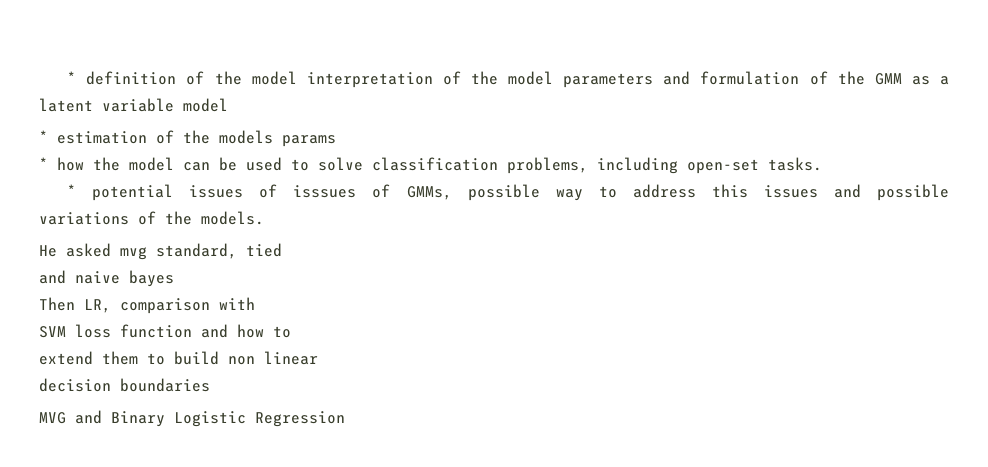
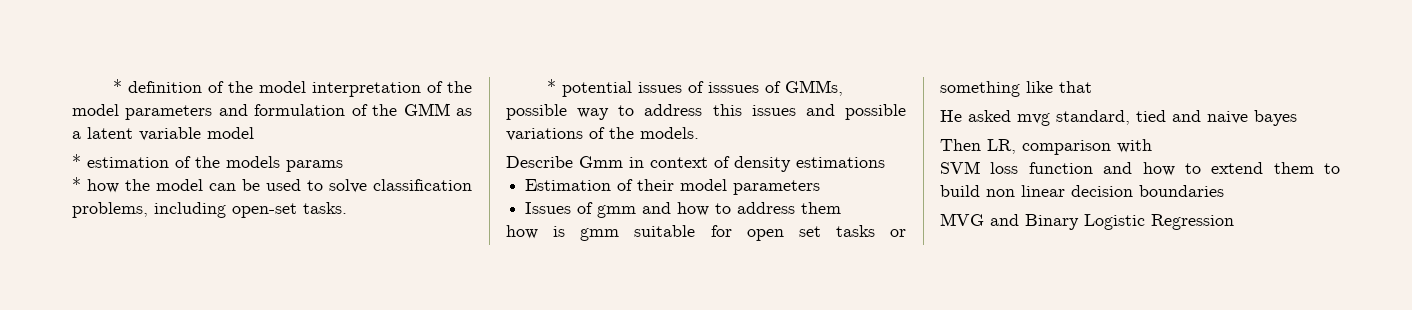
+ Describe Gmm in context of density estimations
+ Estimation of their model parameters
+ Issues of gmm and how to address them
+ how is gmm suitable for open set tasks or something like that
- He asked mvg standard, tied
- and naive bayes
+ He asked mvg standard, tied and naive bayes
- SVM loss function and how to
- extend them to build non linear
- decision boundaries
+ SVM loss function and how to extend them to build non linear decision boundaries

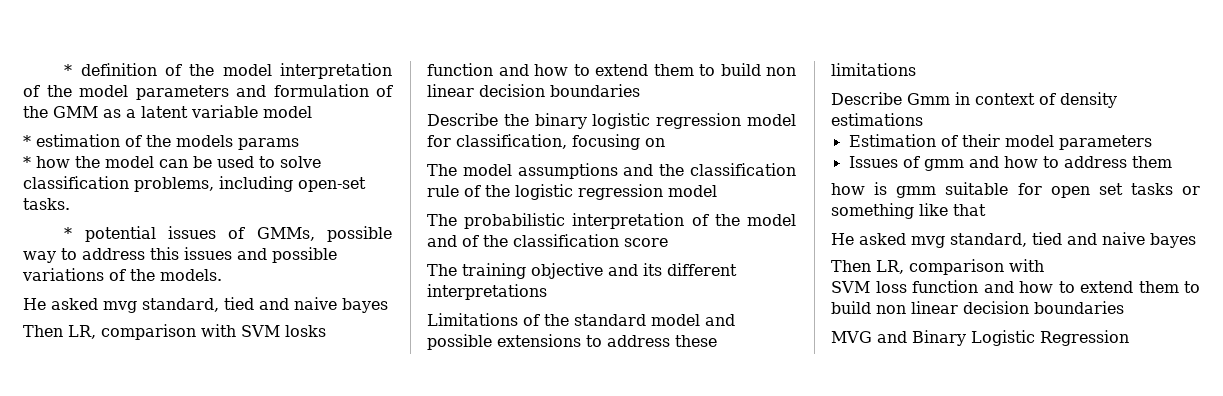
- * potential issues of isssues of GMMs, possible way to address this issues and possible variations of the models.
+ * potential issues of GMMs, possible way to address this issues and possible variations of the models.
+ He asked mvg standard, tied and naive bayes
+ Then LR, comparison with SVM losks function and how to extend them to build non linear decision boundaries
+ Describe the binary logistic regression model for classification, focusing on
+ The model assumptions and the classification rule of the logistic regression model
+ The probabilistic interpretation of the model and of the classification score
+ The training objective and its different interpretations
+ Limitations of the standard model and possible extensions to address these limitations

